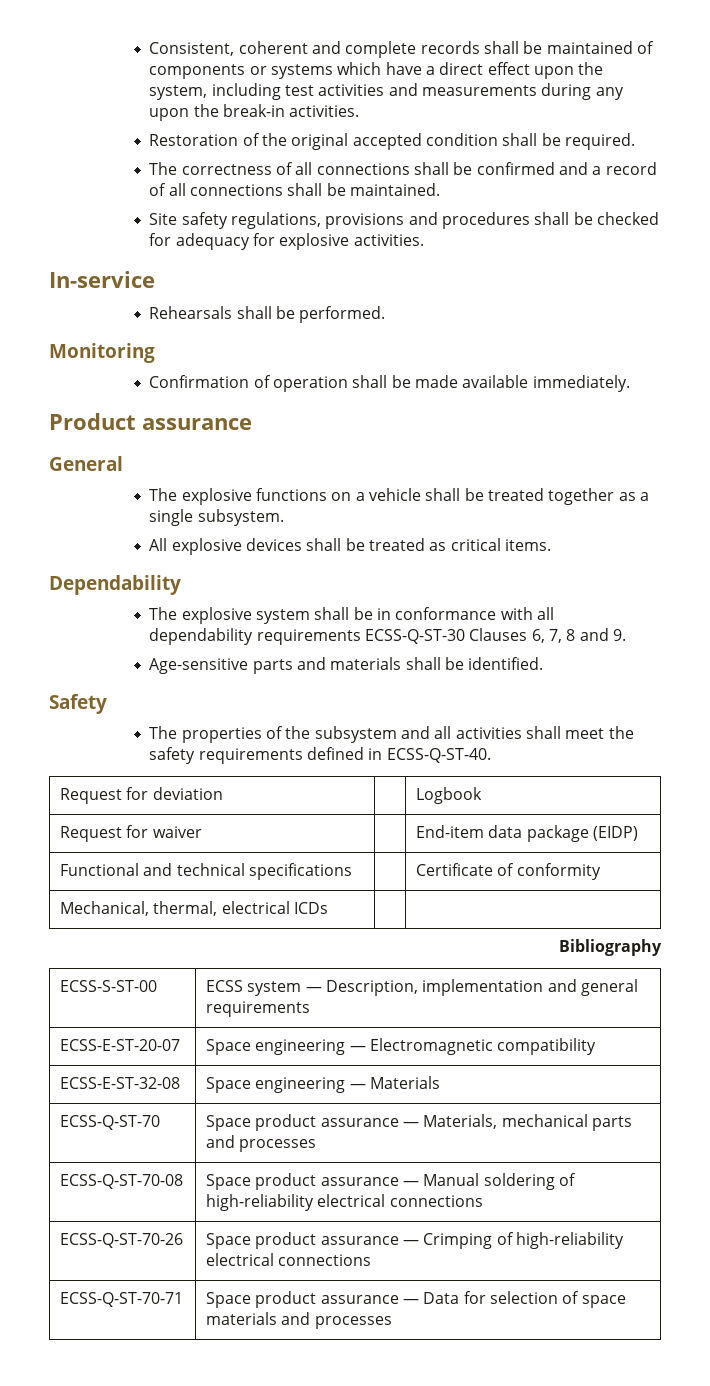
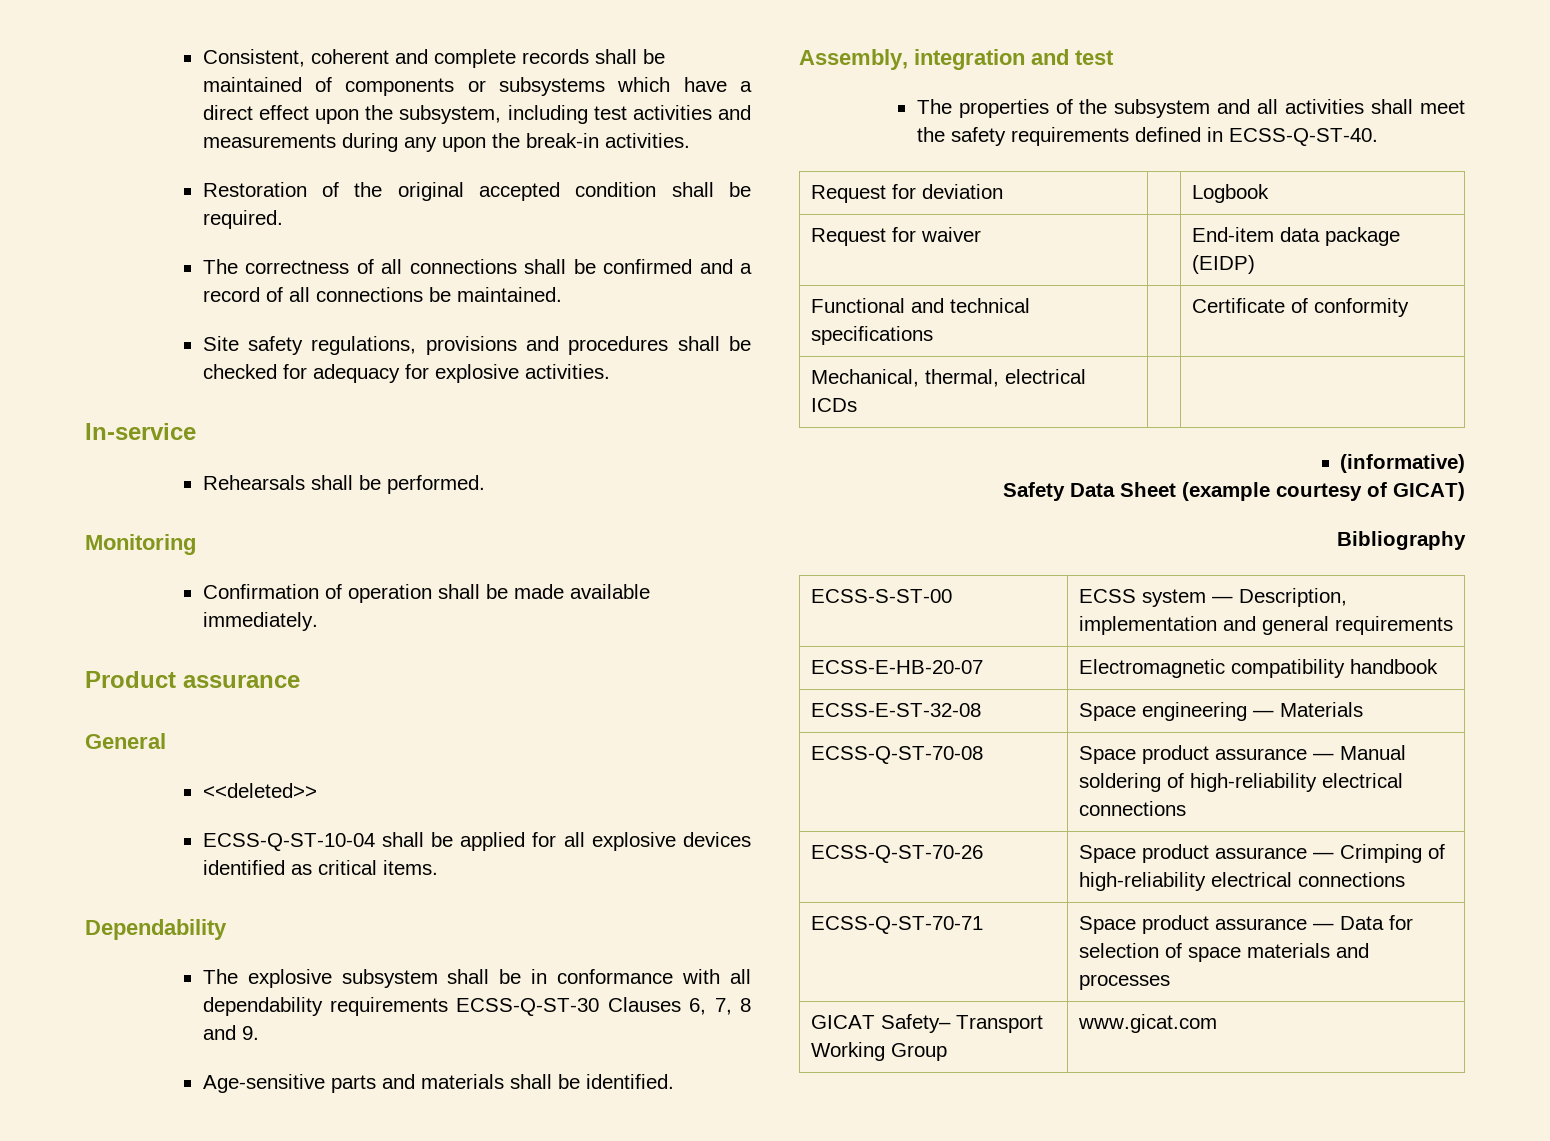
- Consistent, coherent and complete records shall be maintained of components or systems which have a direct effect upon the system, including test activities and measurements during any upon the break-in activities.
+ Consistent, coherent and complete records shall be maintained of components or subsystems which have a direct effect upon the subsystem, including test activities and measurements during any upon the break-in activities.
- The correctness of all connections shall be confirmed and a record of all connections shall be maintained.
+ The correctness of all connections shall be confirmed and a record of all connections be maintained.
- The explosive functions on a vehicle shall be treated together as a single subsystem.
- All explosive devices shall be treated as critical items.
+ <<deleted>>
+ ECSS-Q-ST-10-04 shall be applied for all explosive devices identified as critical items.
- The explosive system shall be in conformance with all dependability requirements ECSS-Q-ST-30 Clauses 6, 7, 8 and 9.
+ The explosive subsystem shall be in conformance with all dependability requirements ECSS-Q-ST-30 Clauses 6, 7, 8 and 9.
- Safety
+ Assembly, integration and test
+ (informative)
+ Safety Data Sheet (example courtesy of GICAT)
- ECSS-E-ST-20-07 | Space engineering — Electromagnetic compatibility
+ ECSS-E-HB-20-07 | Electromagnetic compatibility handbook
- ECSS-Q-ST-70 | Space product assurance — Materials, mechanical parts and processes
+ GICAT Safety– Transport Working Group | www.gicat.com

